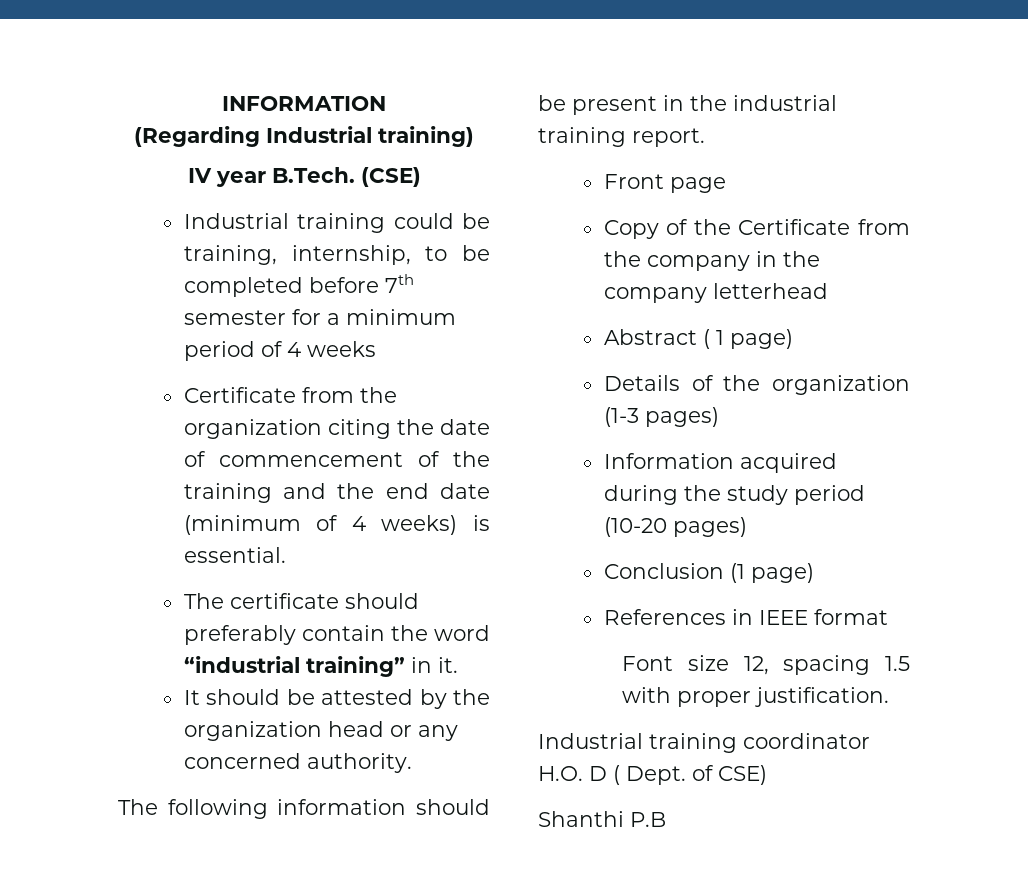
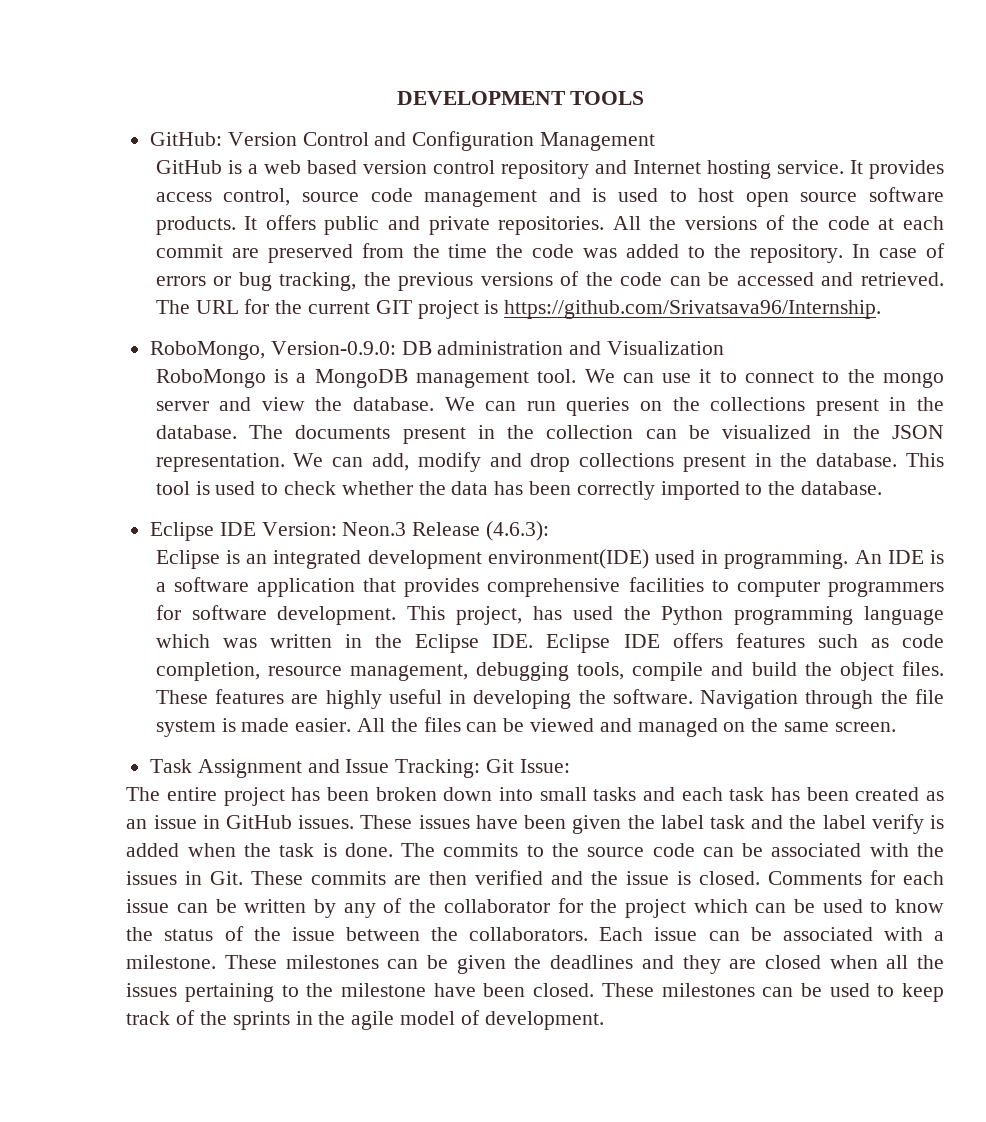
- INFORMATION
- (Regarding Industrial training)
- IV year B.Tech. (CSE)
- Industrial training could be training, internship, to be completed before 7th semester for a minimum period of 4 weeks
- Certificate from the organization citing the date of commencement of the training and the end date (minimum of 4 weeks) is essential.
- The certificate should preferably contain the word “industrial training” in it.
- It should be attested by the organization head or any concerned authority.
- The following information should be present in the industrial training report.
- Front page
- Copy of the Certificate from the company in the company letterhead
- Abstract ( 1 page)
- Details of the organization (1-3 pages)
- Information acquired during the study period (10-20 pages)
- Conclusion (1 page)
- References in IEEE format
- Font size 12, spacing 1.5 with proper justification.
- Industrial training coordinator H.O. D ( Dept. of CSE)
- Shanthi P.B
+ DEVELOPMENT TOOLS
+ GitHub: Version Control and Configuration Management
+ GitHub is a web based version control repository and Internet hosting service. It provides access control, source code management and is used to host open source software products. It offers public and private repositories. All the versions of the code at each commit are preserved from the time the code was added to the repository. In case of errors or bug tracking, the previous versions of the code can be accessed and retrieved. The URL for the current GIT project is https://github.com/Srivatsava96/Internship.
+ RoboMongo, Version-0.9.0: DB administration and Visualization
+ RoboMongo is a MongoDB management tool. We can use it to connect to the mongo server and view the database. We can run queries on the collections present in the database. The documents present in the collection can be visualized in the JSON representation. We can add, modify and drop collections present in the database. This tool is used to check whether the data has been correctly imported to the database.
+ Eclipse IDE Version: Neon.3 Release (4.6.3):
+ Eclipse is an integrated development environment(IDE) used in programming. An IDE is a software application that provides comprehensive facilities to computer programmers for software development. This project, has used the Python programming language which was written in the Eclipse IDE. Eclipse IDE offers features such as code completion, resource management, debugging tools, compile and build the object files. These features are highly useful in developing the software. Navigation through the file system is made easier. All the files can be viewed and managed on the same screen.
+ Task Assignment and Issue Tracking: Git Issue:
+ The entire project has been broken down into small tasks and each task has been created as an issue in GitHub issues. These issues have been given the label task and the label verify is added when the task is done. The commits to the source code can be associated with the issues in Git. These commits are then verified and the issue is closed. Comments for each issue can be written by any of the collaborator for the project which can be used to know the status of the issue between the collaborators. Each issue can be associated with a milestone. These milestones can be given the deadlines and they are closed when all the issues pertaining to the milestone have been closed. These milestones can be used to keep track of the sprints in the agile model of development.

